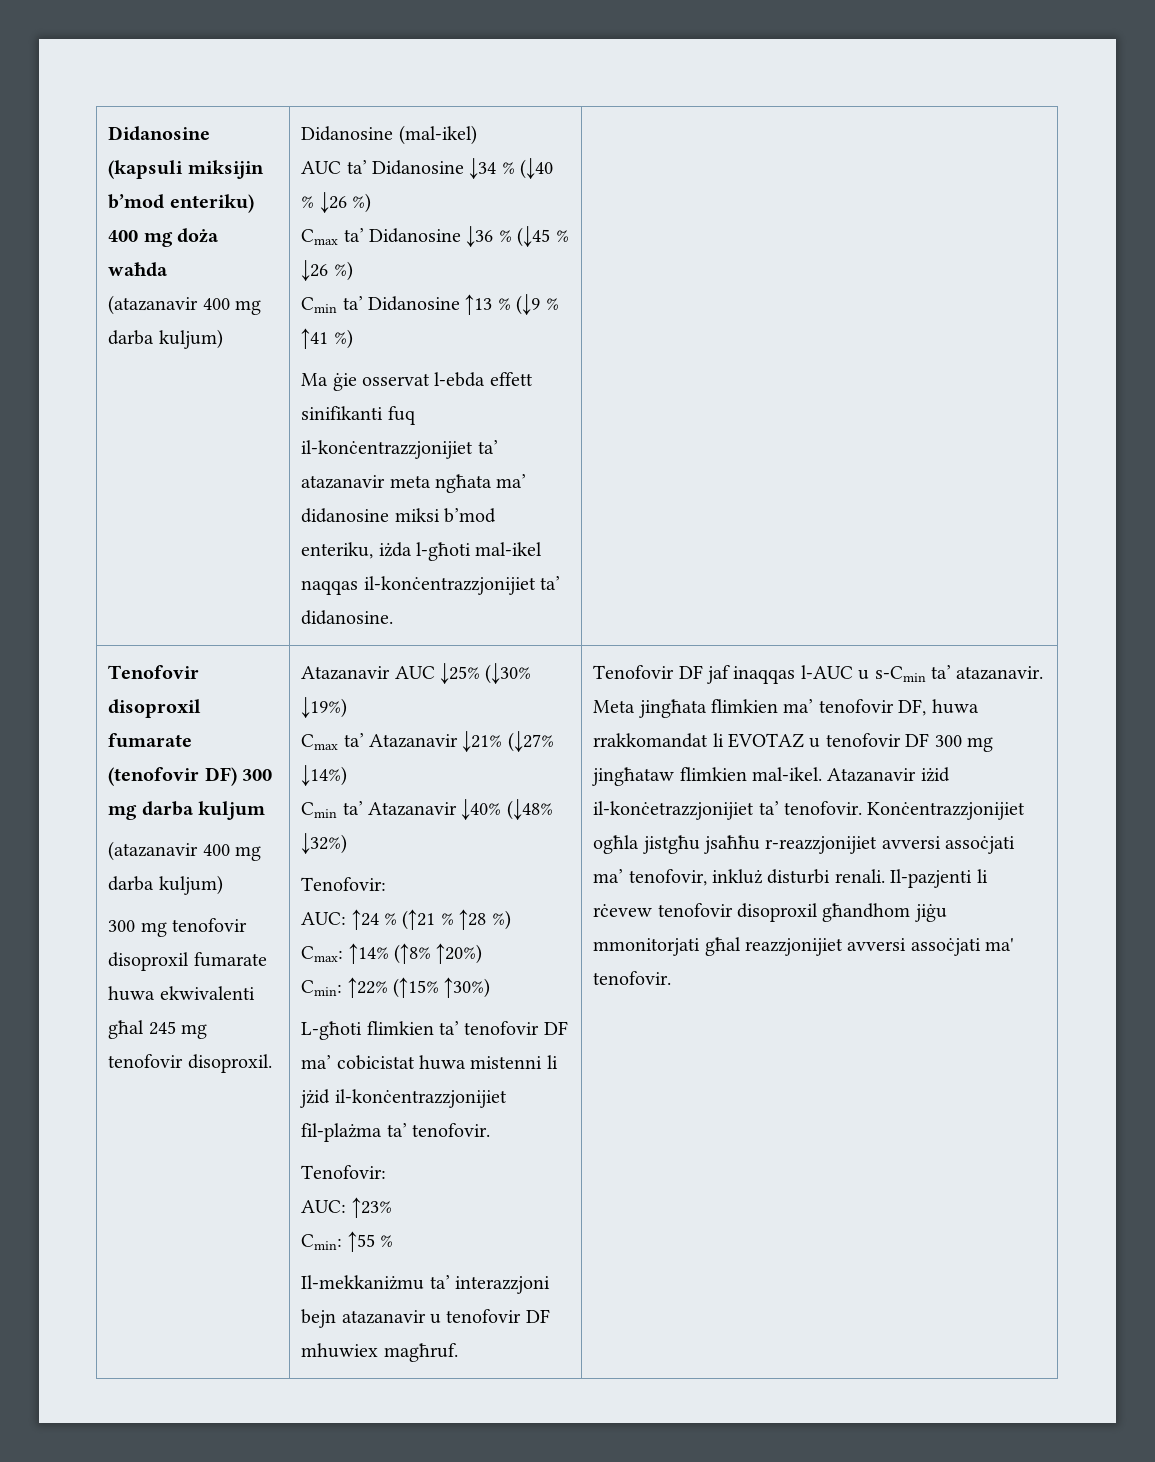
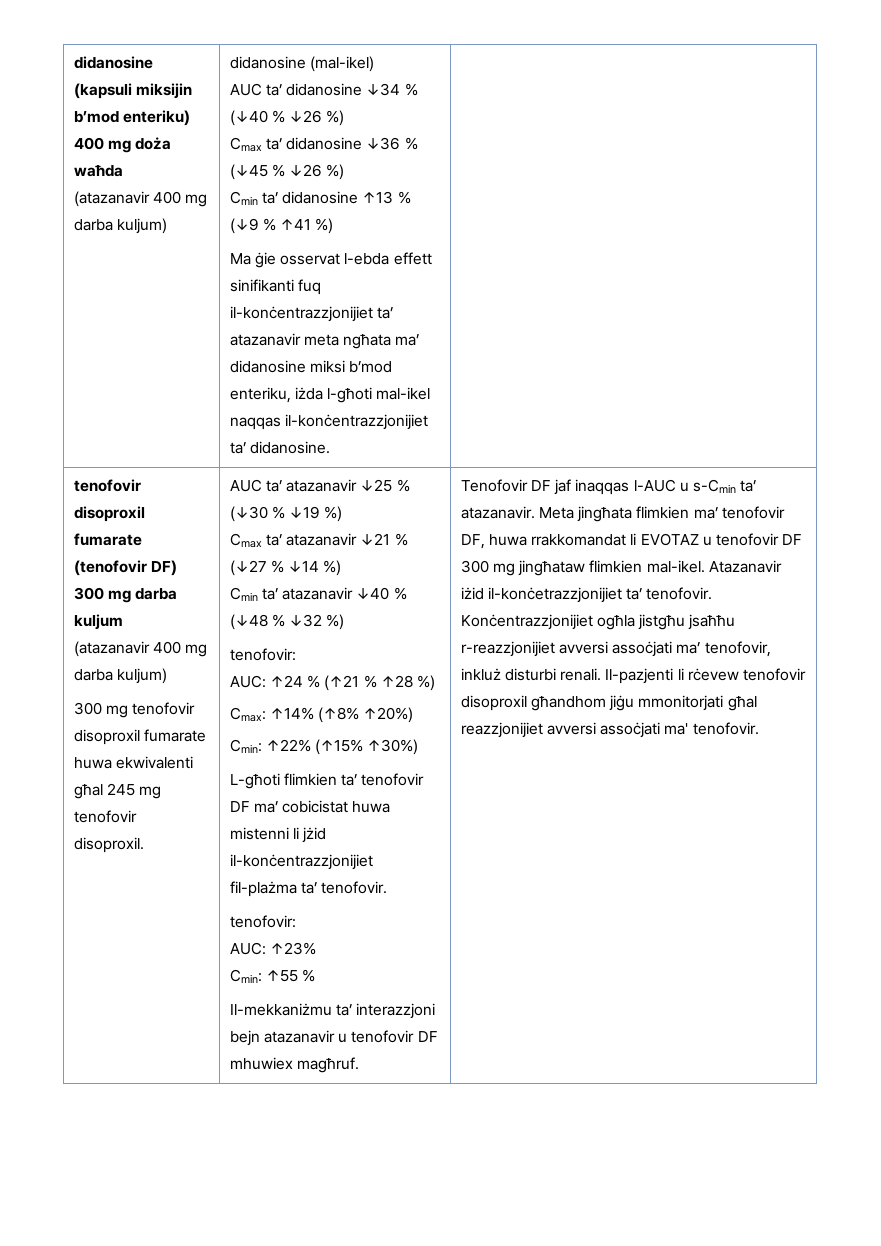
- Didanosine (kapsuli miksijin b’mod enteriku) 400 mg doża waħda
+ didanosine (kapsuli miksijin b’mod enteriku) 400 mg doża waħda
- Didanosine (mal-ikel)
+ didanosine (mal-ikel)
- AUC ta’ Didanosine ↓34 % (↓40 % ↓26 %)
+ AUC ta’ didanosine ↓34 % (↓40 % ↓26 %)
- Cmax ta’ Didanosine ↓36 % (↓45 % ↓26 %)
+ Cmax ta’ didanosine ↓36 % (↓45 % ↓26 %)
- Cmin ta’ Didanosine ↑13 % (↓9 % ↑41 %)
+ Cmin ta’ didanosine ↑13 % (↓9 % ↑41 %)
- Tenofovir disoproxil fumarate (tenofovir DF) 300 mg darba kuljum
+ tenofovir disoproxil fumarate (tenofovir DF) 300 mg darba kuljum
- Atazanavir AUC ↓25% (↓30% ↓19%)
- Cmax ta’ Atazanavir ↓21% (↓27% ↓14%)
- Cmin ta’ Atazanavir ↓40% (↓48% ↓32%)
- Tenofovir:
+ AUC ta’ atazanavir ↓25 % (↓30 % ↓19 %)
+ Cmax ta’ atazanavir ↓21 % (↓27 % ↓14 %)
+ Cmin ta’ atazanavir ↓40 % (↓48 % ↓32 %)
+ tenofovir:
  L-għoti flimkien ta’ tenofovir DF ma’ cobicistat huwa mistenni li jżid il-konċentrazzjonijiet fil-plażma ta’ tenofovir.
- Tenofovir:
+ tenofovir:

